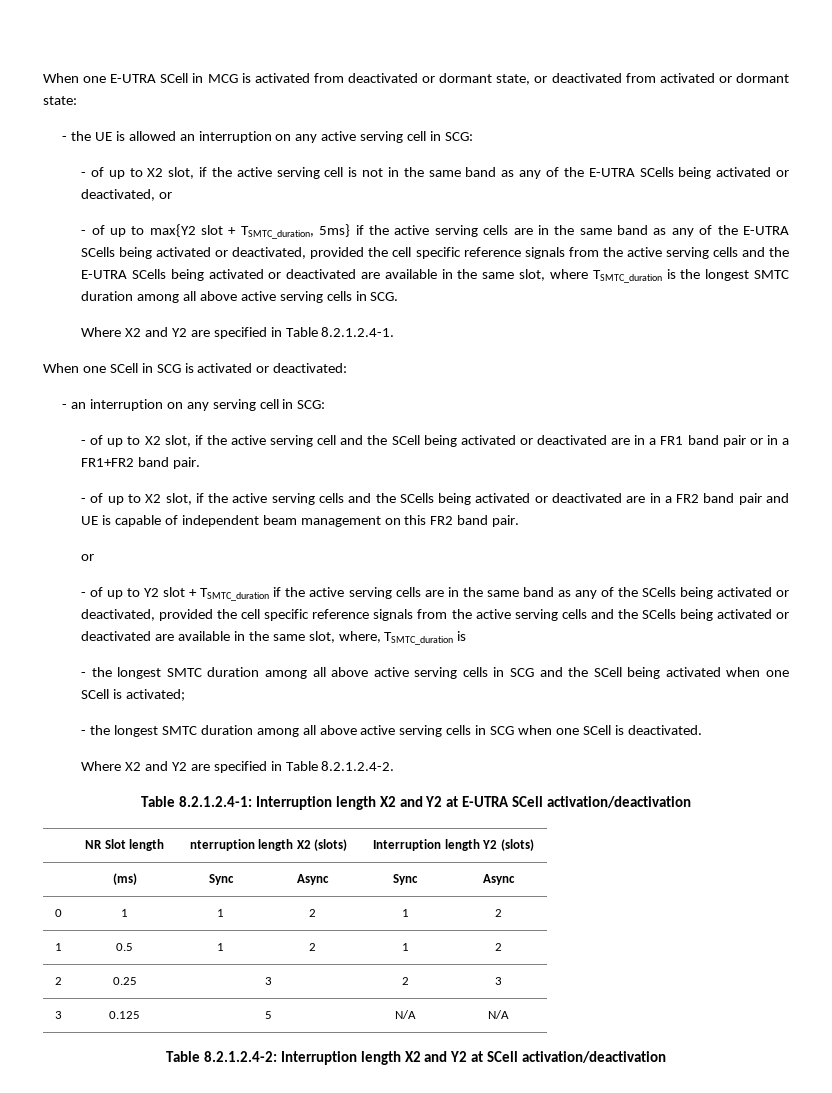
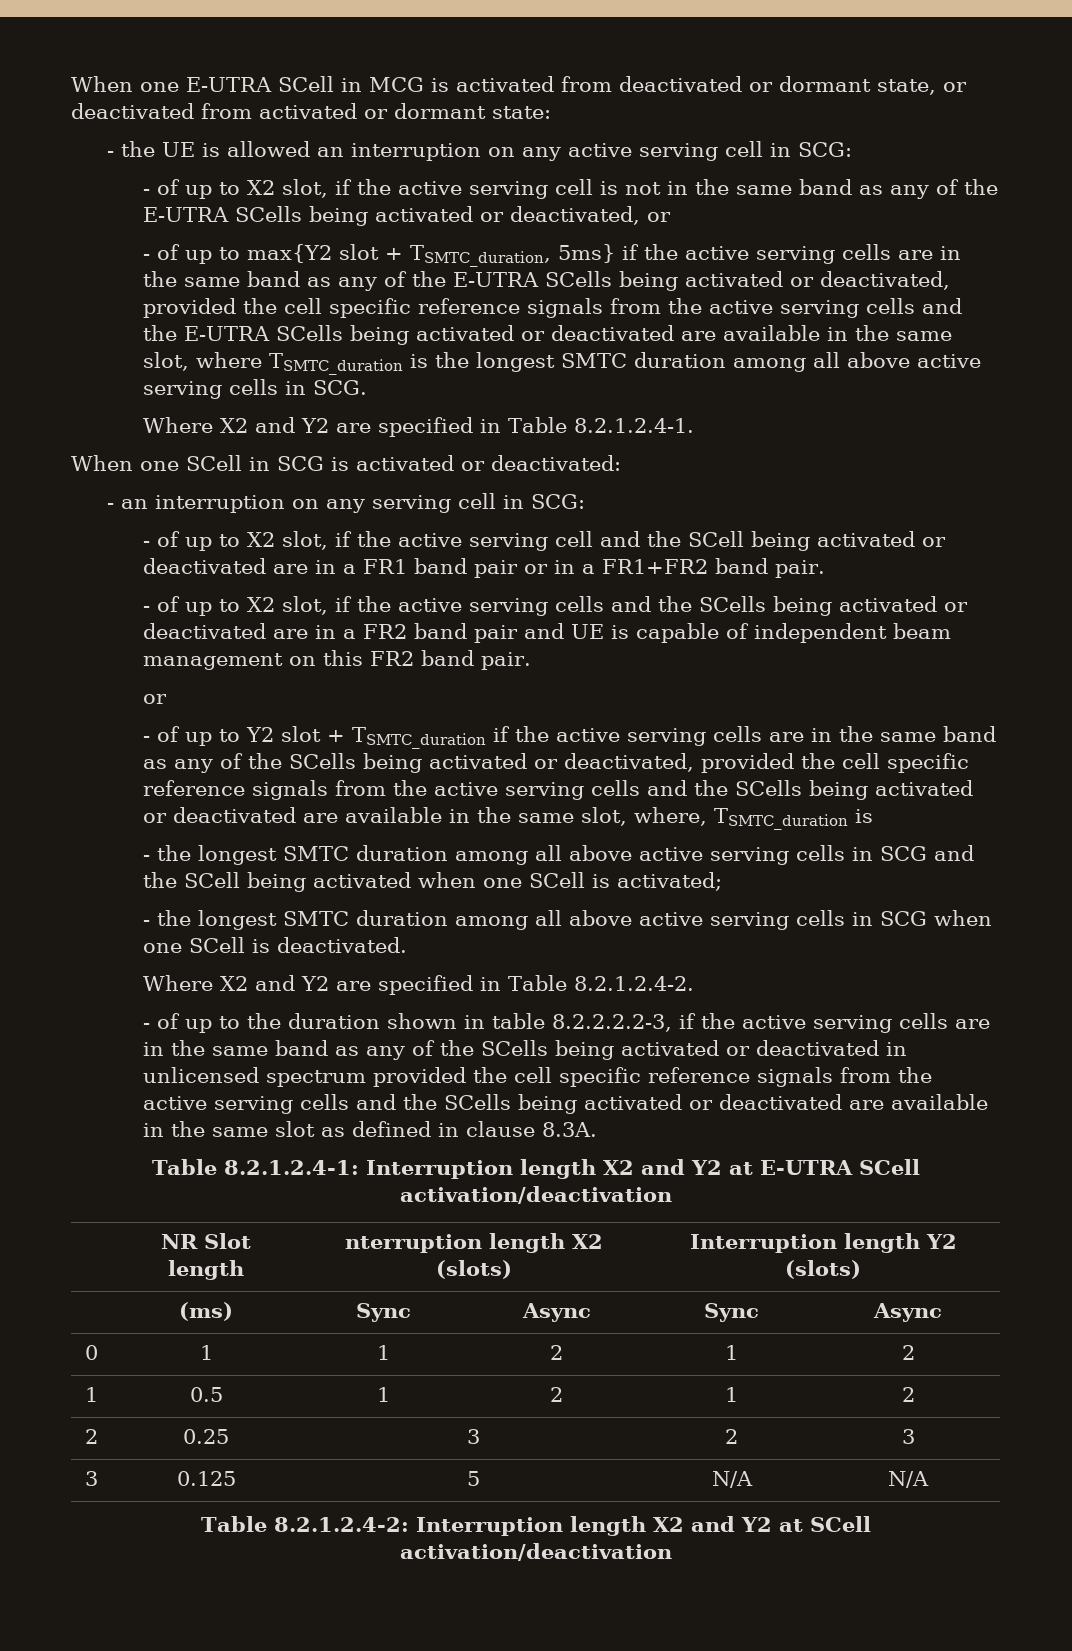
+ - of up to the duration shown in table 8.2.2.2.2-3, if the active serving cells are in the same band as any of the SCells being activated or deactivated in unlicensed spectrum provided the cell specific reference signals from the active serving cells and the SCells being activated or deactivated are available in the same slot as defined in clause 8.3A.

